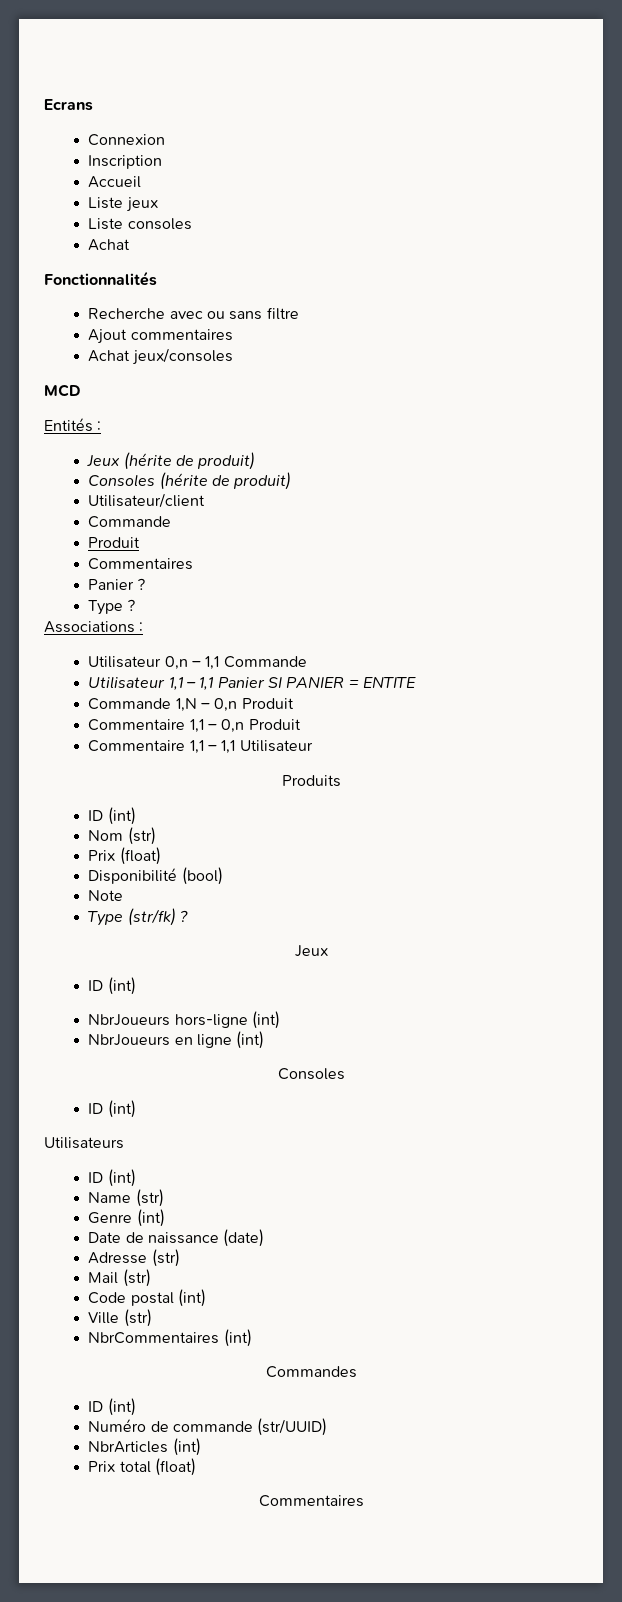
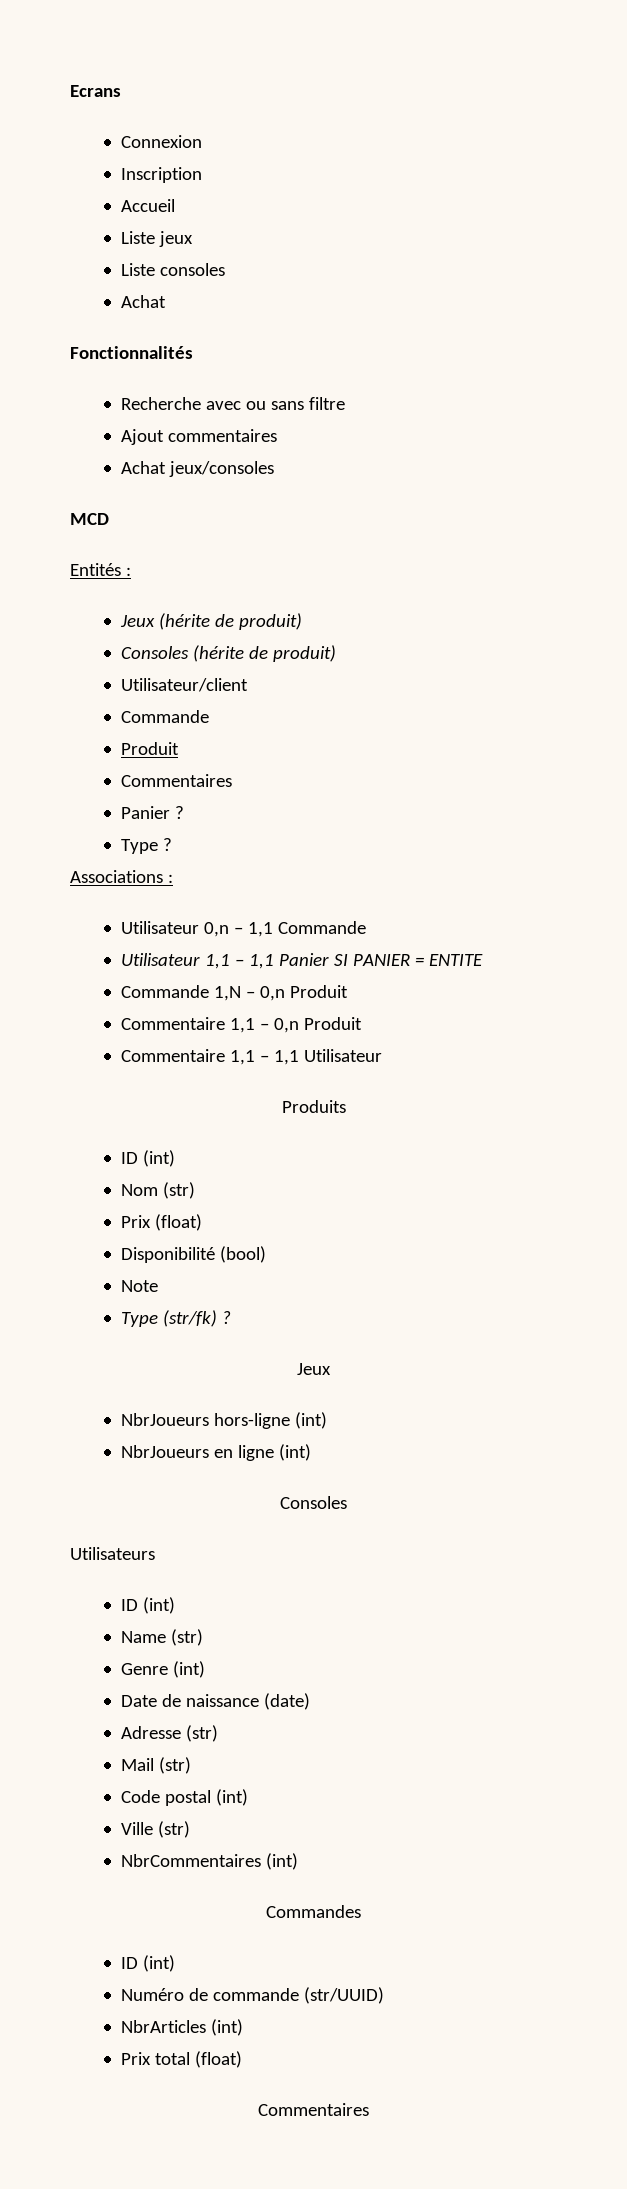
  Type (str/fk) ?
  Jeux
- ID (int)
  NbrJoueurs en ligne (int)
  Consoles
- ID (int)

